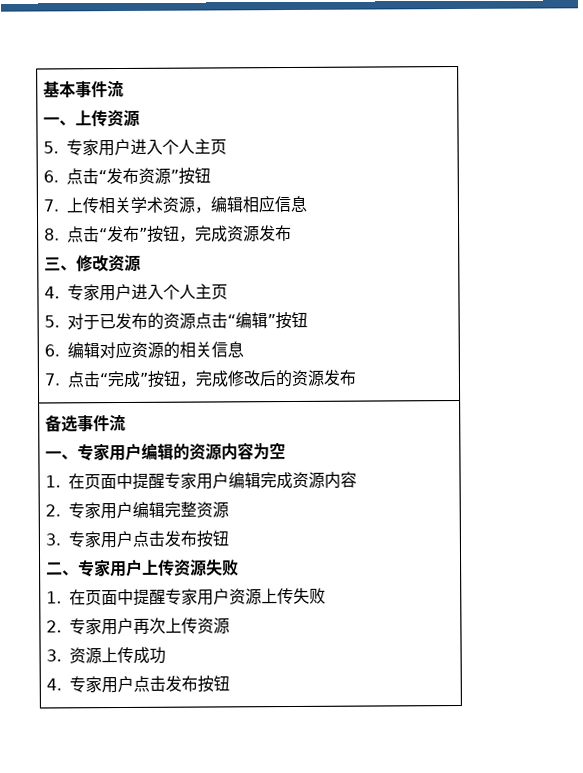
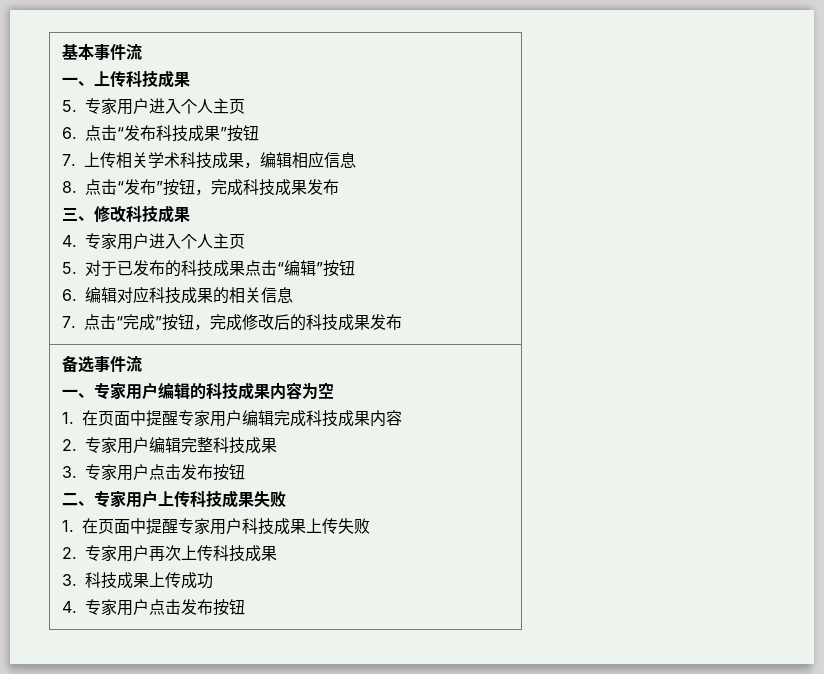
- 一、上传资源
+ 一、上传科技成果
- 6.点击“发布资源”按钮
+ 6.点击“发布科技成果”按钮
- 7.上传相关学术资源，编辑相应信息
+ 7.上传相关学术科技成果，编辑相应信息
- 8.点击“发布”按钮，完成资源发布
+ 8.点击“发布”按钮，完成科技成果发布
- 三、修改资源
+ 三、修改科技成果
- 5.对于已发布的资源点击“编辑”按钮
+ 5.对于已发布的科技成果点击“编辑”按钮
- 6.编辑对应资源的相关信息
+ 6.编辑对应科技成果的相关信息
- 7.点击“完成”按钮，完成修改后的资源发布
+ 7.点击“完成”按钮，完成修改后的科技成果发布
- 一、专家用户编辑的资源内容为空
+ 一、专家用户编辑的科技成果内容为空
- 1.在页面中提醒专家用户编辑完成资源内容
+ 1.在页面中提醒专家用户编辑完成科技成果内容
- 2.专家用户编辑完整资源
+ 2.专家用户编辑完整科技成果
- 二、专家用户上传资源失败
+ 二、专家用户上传科技成果失败
- 1.在页面中提醒专家用户资源上传失败
+ 1.在页面中提醒专家用户科技成果上传失败
- 2.专家用户再次上传资源
- 3.资源上传成功
+ 2.专家用户再次上传科技成果
+ 3.科技成果上传成功

